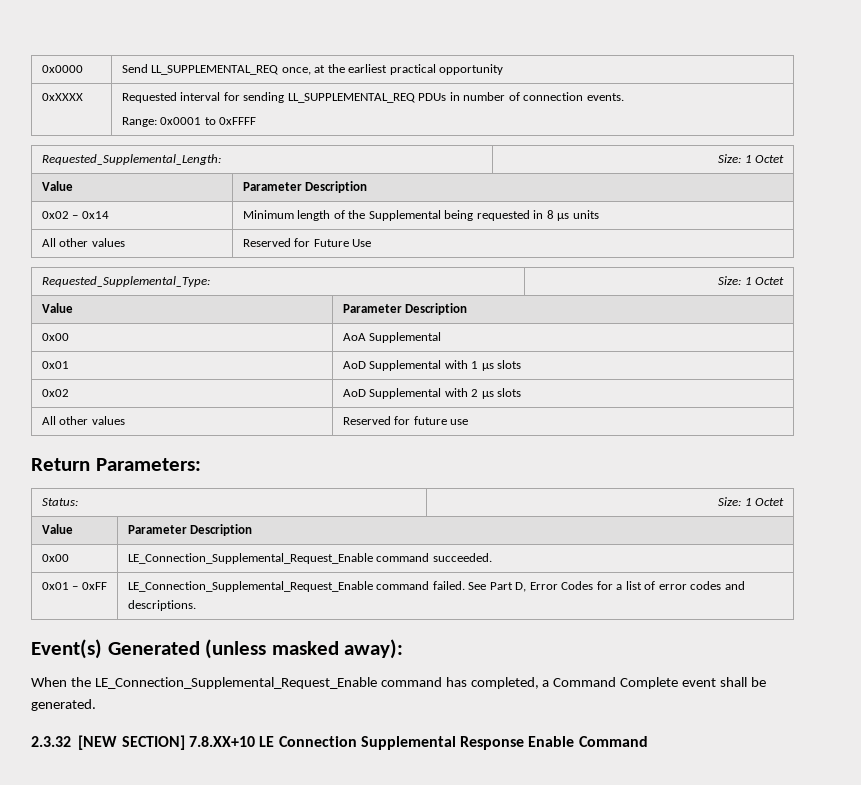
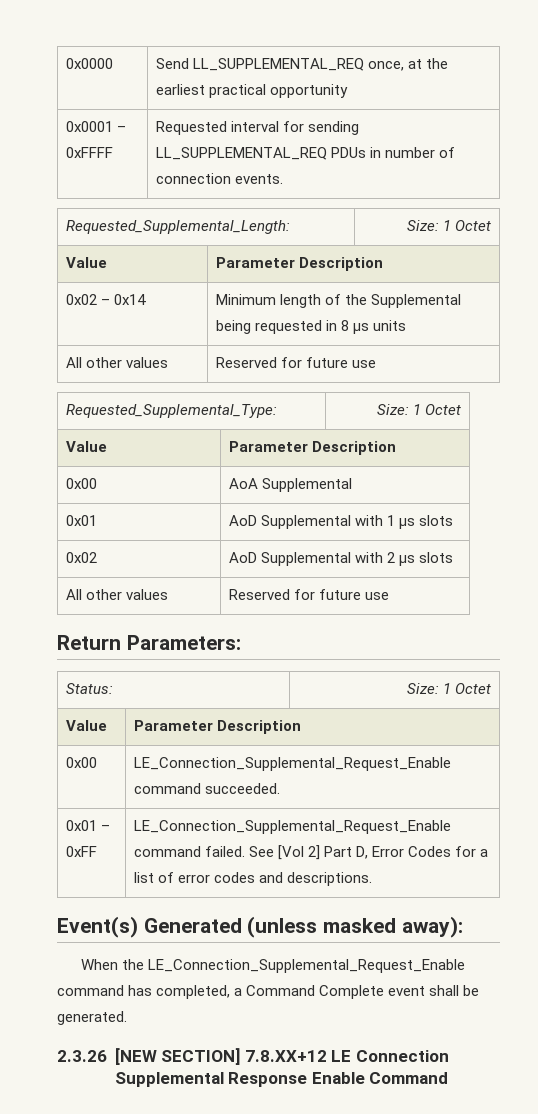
- 0xXXXX | Requested interval for sending LL_SUPPLEMENTAL_REQ PDUs in number of connection events.
- Range: 0x0001 to 0xFFFF
+ 0x0001 – 0xFFFF | Requested interval for sending LL_SUPPLEMENTAL_REQ PDUs in number of connection events.
  0x02 – 0x14 | Minimum length of the Supplemental being requested in 8 µs units
- All other values | Reserved for Future Use
+ All other values | Reserved for future use
- 0x01 – 0xFF | LE_Connection_Supplemental_Request_Enable command failed. See Part D, Error Codes for a list of error codes and descriptions.
+ 0x01 – 0xFF | LE_Connection_Supplemental_Request_Enable command failed. See [Vol 2] Part D, Error Codes for a list of error codes and descriptions.
- 2.3.32 [NEW SECTION] 7.8.XX+10 LE Connection Supplemental Response Enable Command
+ 2.3.26 [NEW SECTION] 7.8.XX+12 LE Connection Supplemental Response Enable Command

